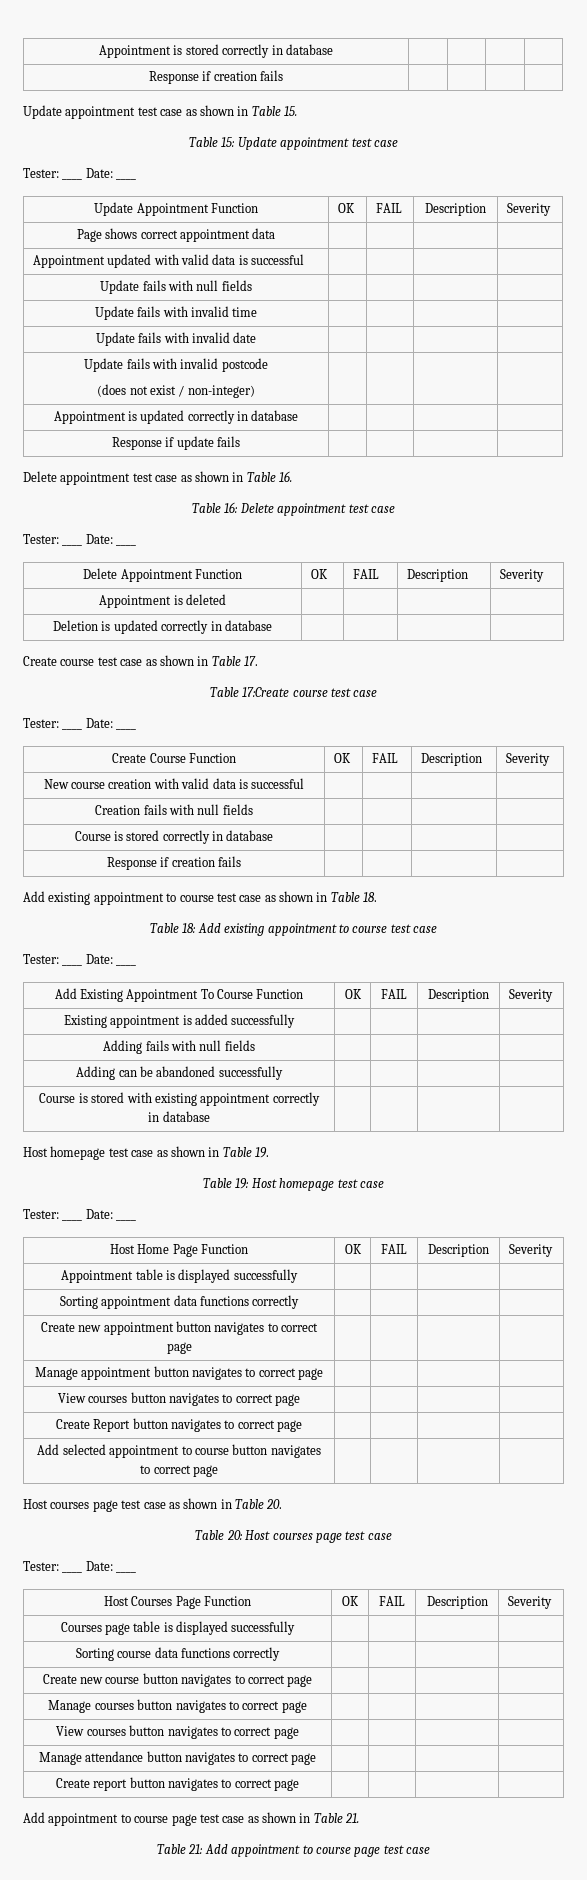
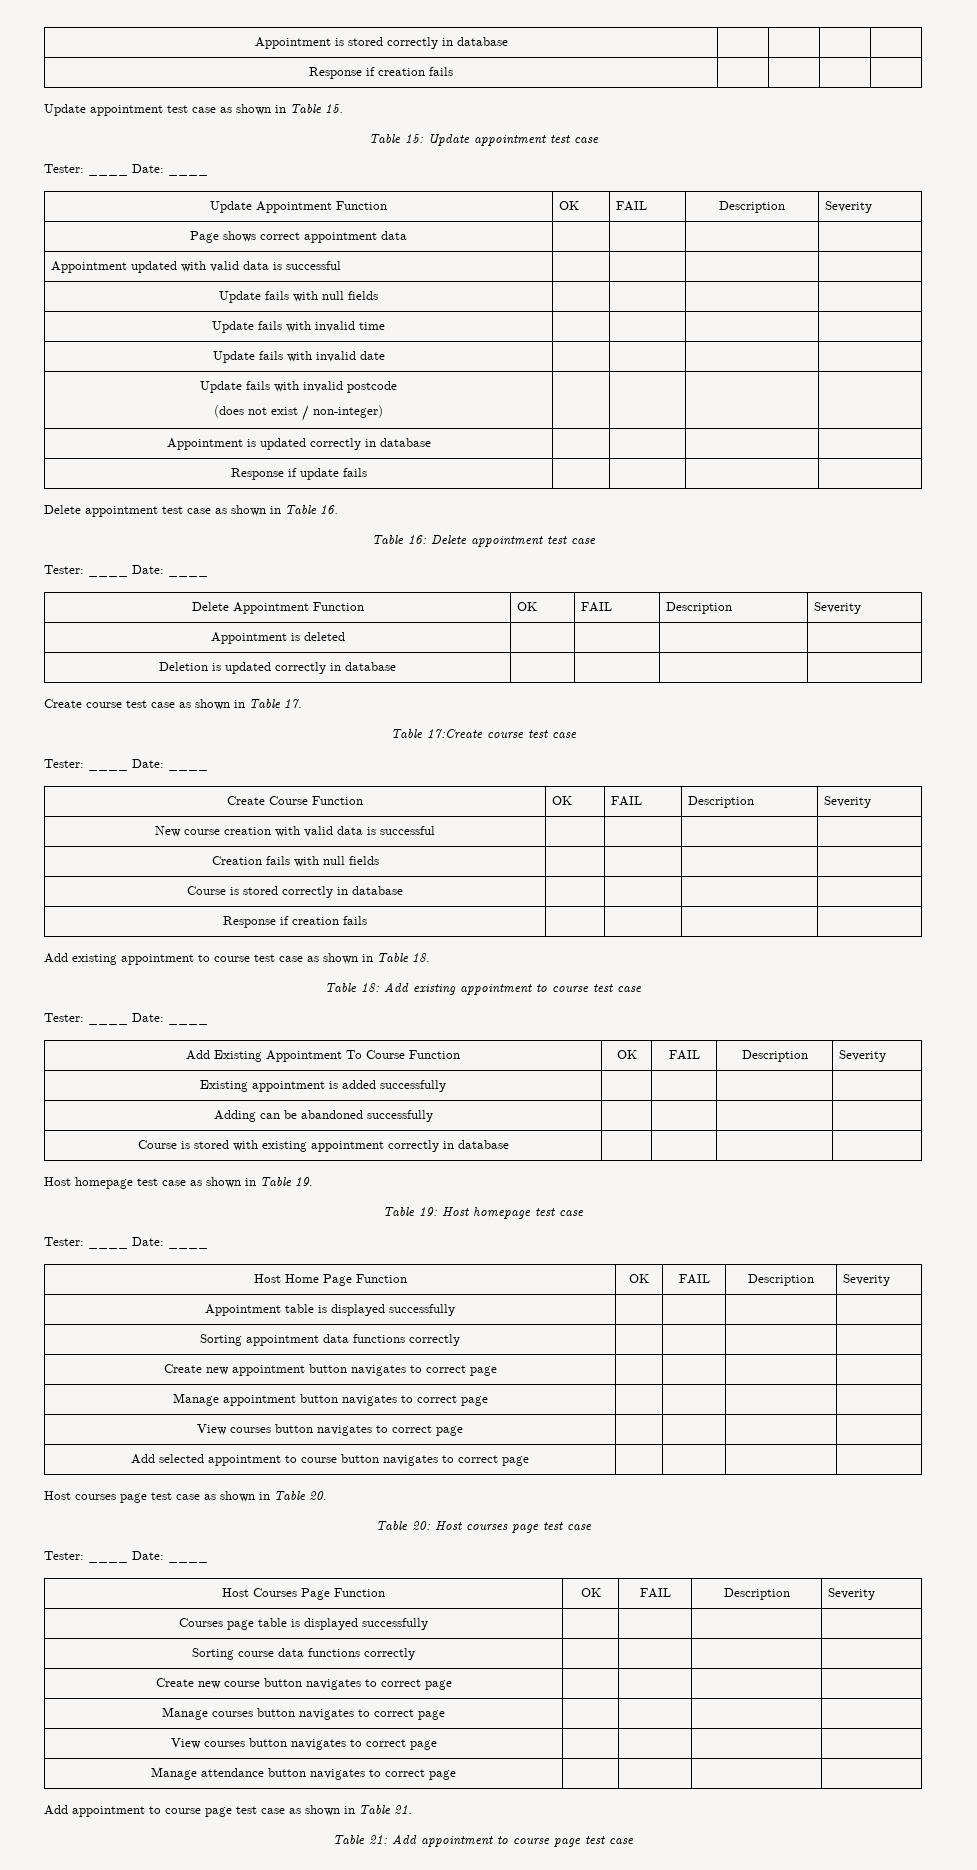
- Adding fails with null fields | | | |
- Create Report button navigates to correct page | | | |
- Create report button navigates to correct page | | | |

